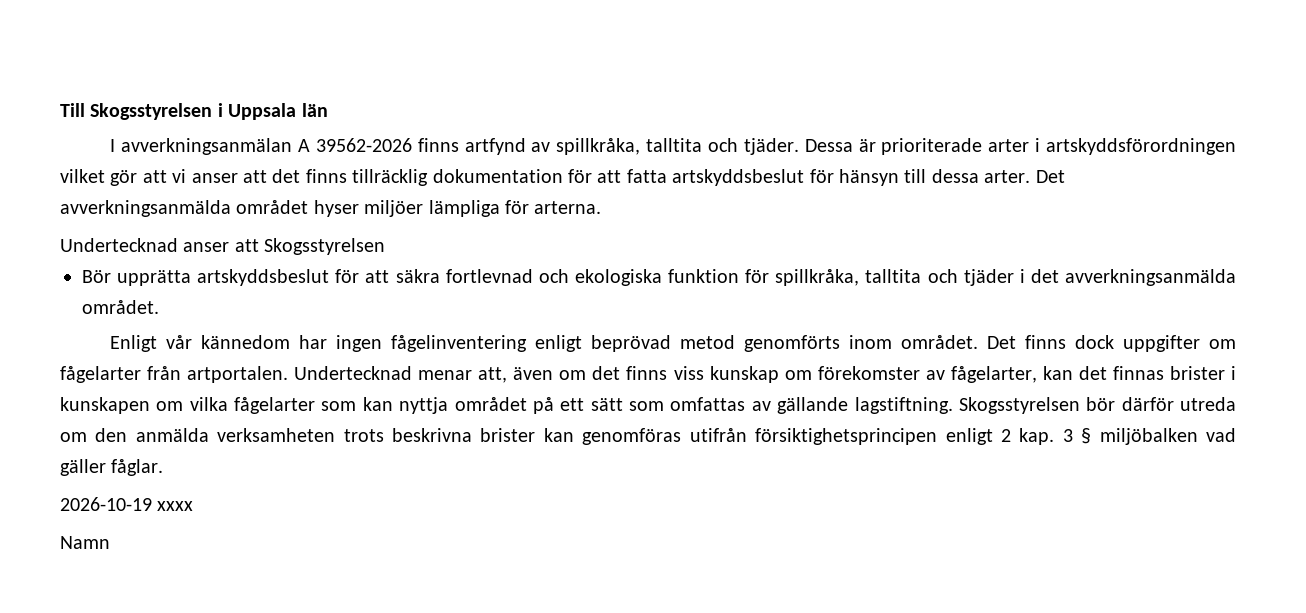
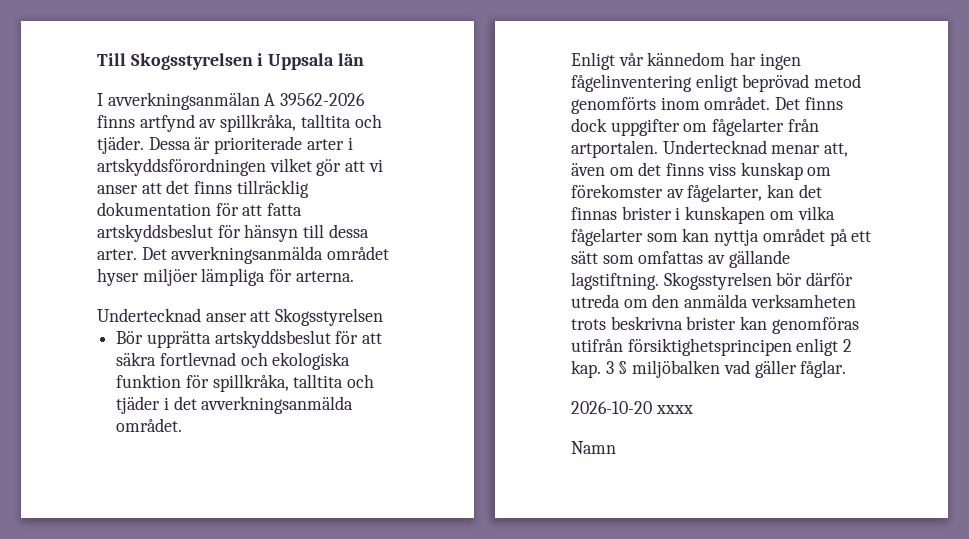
- 2026-10-19 xxxx
+ 2026-10-20 xxxx

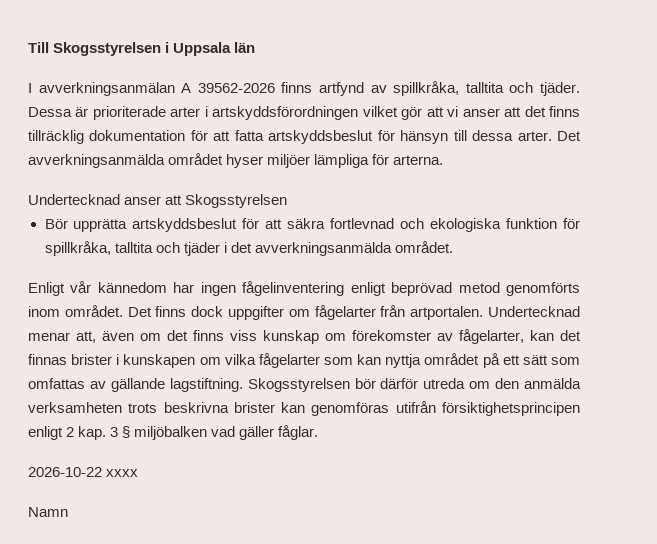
- 2026-10-20 xxxx
+ 2026-10-22 xxxx

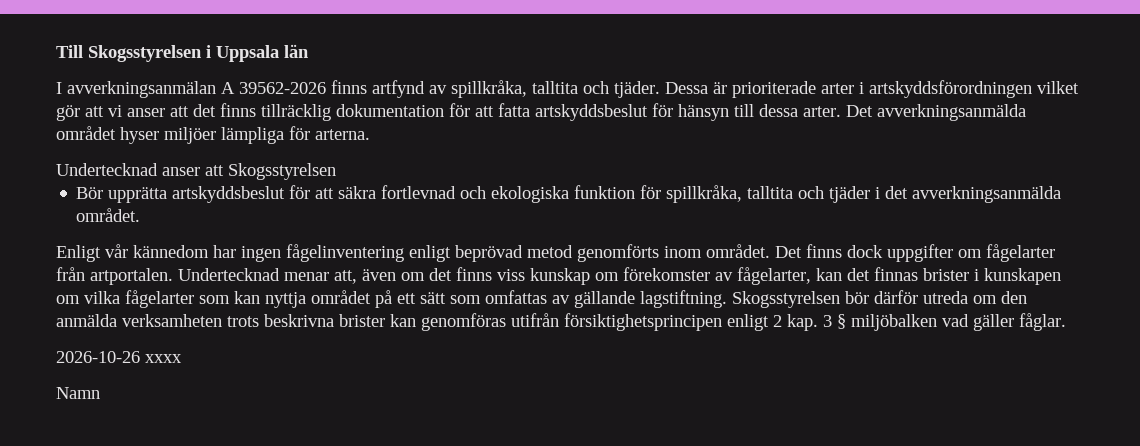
- 2026-10-22 xxxx
+ 2026-10-26 xxxx

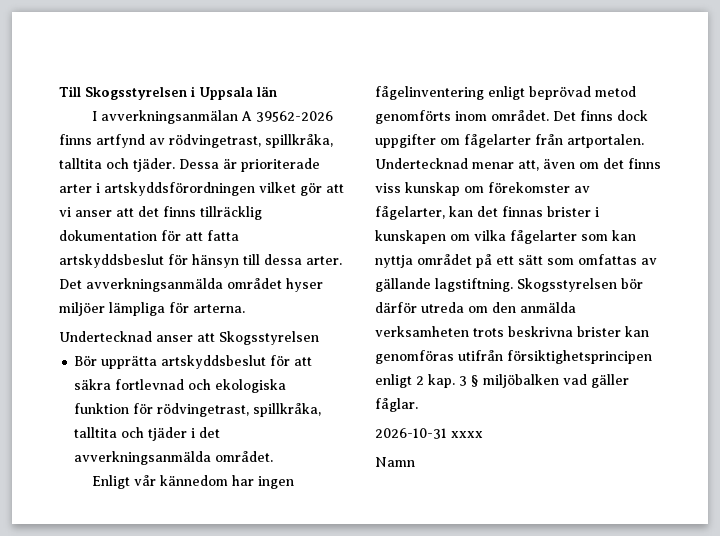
- I avverkningsanmälan A 39562-2026 finns artfynd av spillkråka, talltita och tjäder.
+ I avverkningsanmälan A 39562-2026 finns artfynd av rödvingetrast, spillkråka, talltita och tjäder.
- Bör upprätta artskyddsbeslut för att säkra fortlevnad och ekologiska funktion för spillkråka, talltita och tjäder i det avverkningsanmälda området.
+ Bör upprätta artskyddsbeslut för att säkra fortlevnad och ekologiska funktion för rödvingetrast, spillkråka, talltita och tjäder i det avverkningsanmälda området.
- 2026-10-26 xxxx
+ 2026-10-31 xxxx

